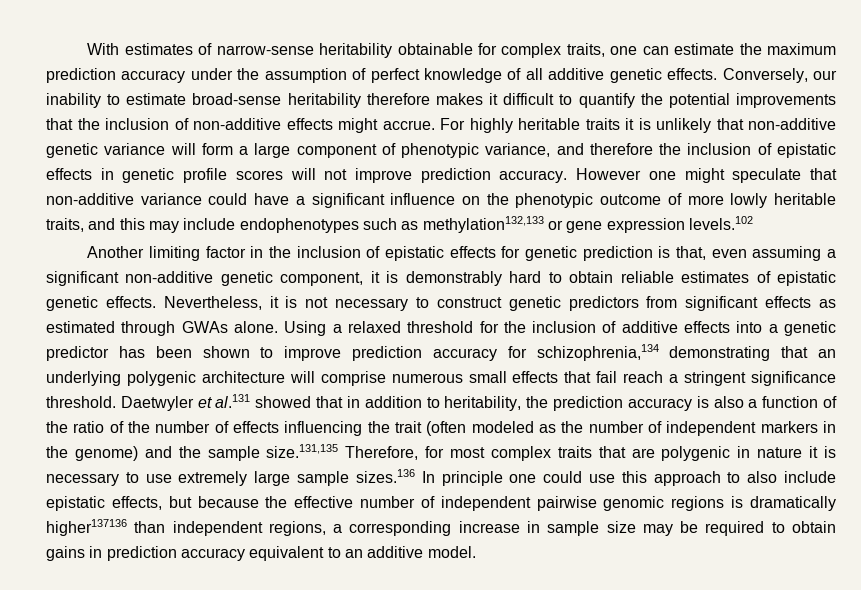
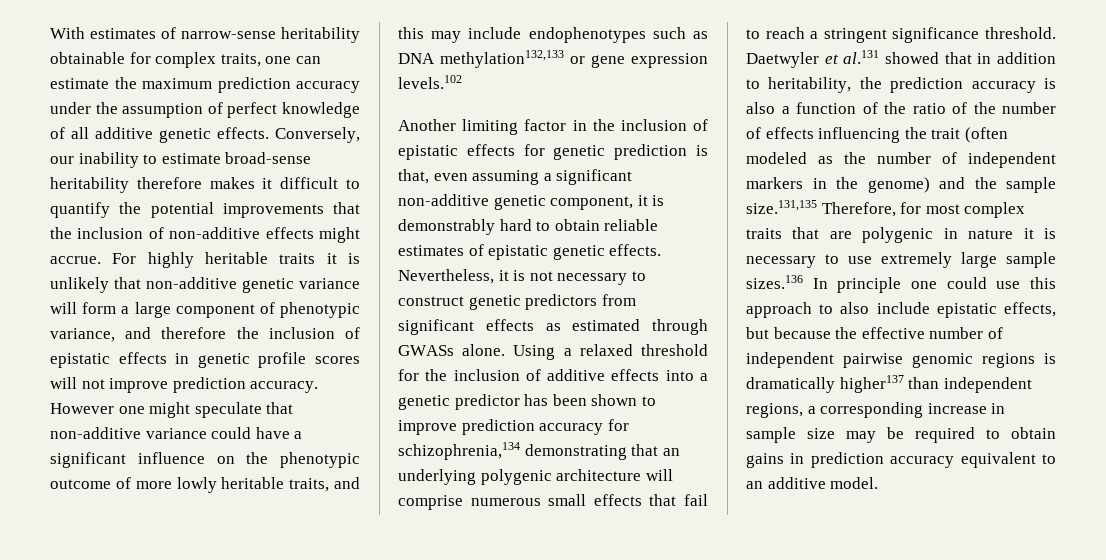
- However one might speculate that non-additive variance could have a significant influence on the phenotypic outcome of more lowly heritable traits, and this may include endophenotypes such as methylation132,133 or gene expression levels.102
+ However one might speculate that non-additive variance could have a significant influence on the phenotypic outcome of more lowly heritable traits, and this may include endophenotypes such as DNA methylation132,133 or gene expression levels.102
- Nevertheless, it is not necessary to construct genetic predictors from significant effects as estimated through GWAs alone.
+ Nevertheless, it is not necessary to construct genetic predictors from significant effects as estimated through GWASs alone.
- Using a relaxed threshold for the inclusion of additive effects into a genetic predictor has been shown to improve prediction accuracy for schizophrenia,134 demonstrating that an underlying polygenic architecture will comprise numerous small effects that fail reach a stringent significance threshold.
+ Using a relaxed threshold for the inclusion of additive effects into a genetic predictor has been shown to improve prediction accuracy for schizophrenia,134 demonstrating that an underlying polygenic architecture will comprise numerous small effects that fail to reach a stringent significance threshold.
- Daetwyler et al.131 showed that in addition to heritability, the prediction accuracy is also a function of the ratio of the number of effects influencing the trait (often modeled as the number of independent markers in the genome) and the sample size.131,135 Therefore, for most complex traits that are polygenic in nature it is necessary to use extremely large sample sizes.136 In principle one could use this approach to also include epistatic effects, but because the effective number of independent pairwise genomic regions is dramatically higher137136 than independent regions, a corresponding increase in sample size may be required to obtain gains in prediction accuracy equivalent to an additive model.
+ Daetwyler et al.131 showed that in addition to heritability, the prediction accuracy is also a function of the ratio of the number of effects influencing the trait (often modeled as the number of independent markers in the genome) and the sample size.131,135 Therefore, for most complex traits that are polygenic in nature it is necessary to use extremely large sample sizes.136 In principle one could use this approach to also include epistatic effects, but because the effective number of independent pairwise genomic regions is dramatically higher137 than independent regions, a corresponding increase in sample size may be required to obtain gains in prediction accuracy equivalent to an additive model.

